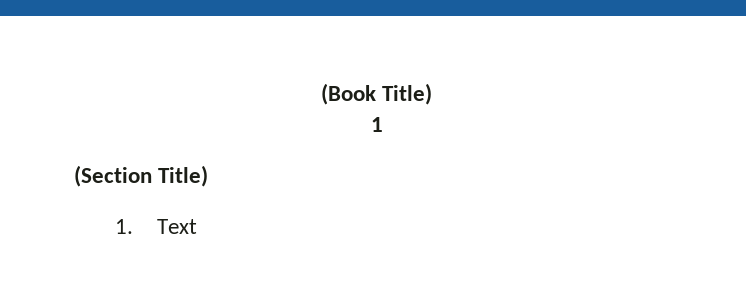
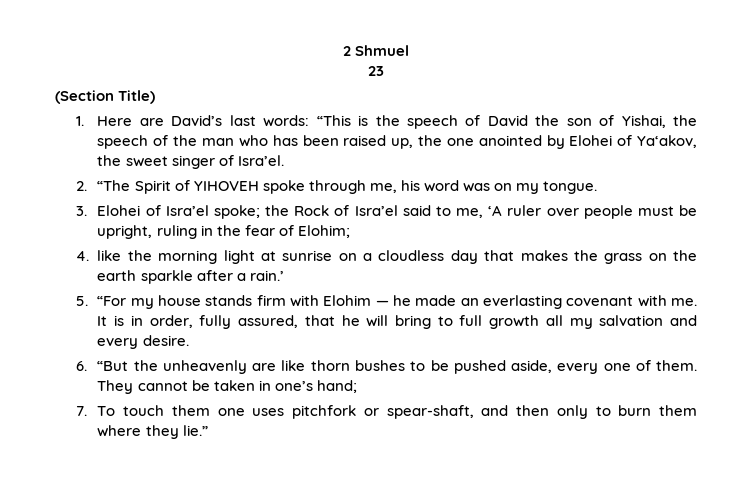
- (Book Title)
- 1
+ 2 Shmuel
+ 23
- 1. Text
+ 1. Here are David’s last words: “This is the speech of David the son of Yishai, the speech of the man who has been raised up, the one anointed by Elohei of Ya‘akov, the sweet singer of Isra’el.
+ 2. “The Spirit of YIHOVEH spoke through me, his word was on my tongue.
+ 3. Elohei of Isra’el spoke; the Rock of Isra’el said to me, ‘A ruler over people must be upright, ruling in the fear of Elohim;
+ 4. like the morning light at sunrise on a cloudless day that makes the grass on the earth sparkle after a rain.’
+ 5. “For my house stands firm with Elohim — he made an everlasting covenant with me. It is in order, fully assured, that he will bring to full growth all my salvation and every desire.
+ 6. “But the unheavenly are like thorn bushes to be pushed aside, every one of them. They cannot be taken in one’s hand;
+ 7. To touch them one uses pitchfork or spear-shaft, and then only to burn them where they lie.”

